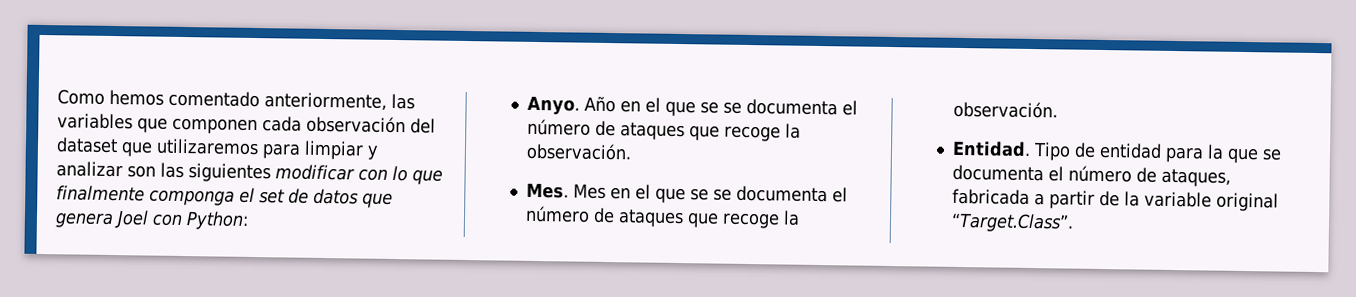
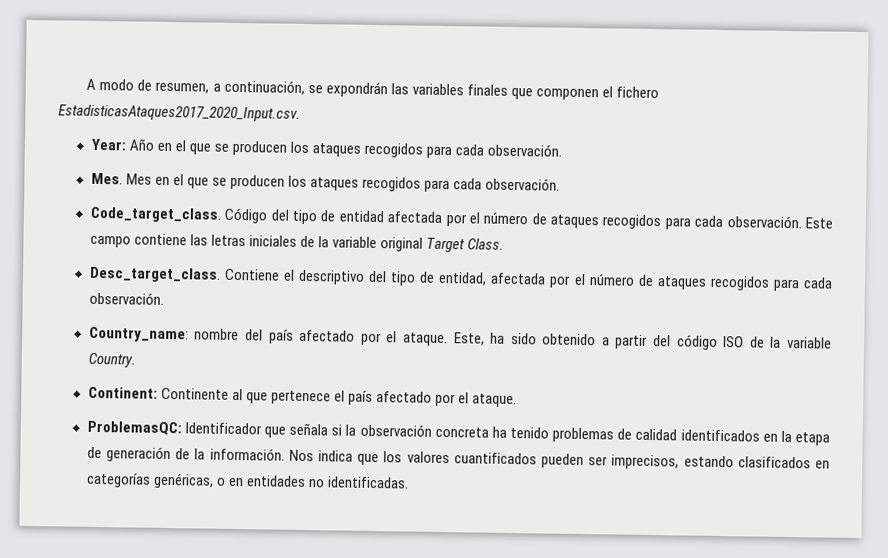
- Como hemos comentado anteriormente, las variables que componen cada observación del dataset que utilizaremos para limpiar y analizar son las siguientes modificar con lo que finalmente componga el set de datos que genera Joel con Python:
- Anyo. Año en el que se se documenta el número de ataques que recoge la observación.
+ A modo de resumen, a continuación, se expondrán las variables finales que componen el fichero EstadisticasAtaques2017_2020_Input.csv.
+ Year: Año en el que se producen los ataques recogidos para cada observación.
- Mes. Mes en el que se se documenta el número de ataques que recoge la observación.
- Entidad. Tipo de entidad para la que se documenta el número de ataques, fabricada a partir de la variable original “Target.Class”.
+ Mes. Mes en el que se producen los ataques recogidos para cada observación.
+ Code_target_class. Código del tipo de entidad afectada por el número de ataques recogidos para cada observación. Este campo contiene las letras iniciales de la variable original Target Class.
+ Desc_target_class. Contiene el descriptivo del tipo de entidad, afectada por el número de ataques recogidos para cada observación.
+ Country_name: nombre del país afectado por el ataque. Este, ha sido obtenido a partir del código ISO de la variable Country.
+ Continent: Continente al que pertenece el país afectado por el ataque.
+ ProblemasQC: Identificador que señala si la observación concreta ha tenido problemas de calidad identificados en la etapa de generación de la información. Nos indica que los valores cuantificados pueden ser imprecisos, estando clasificados en categorías genéricas, o en entidades no identificadas.

